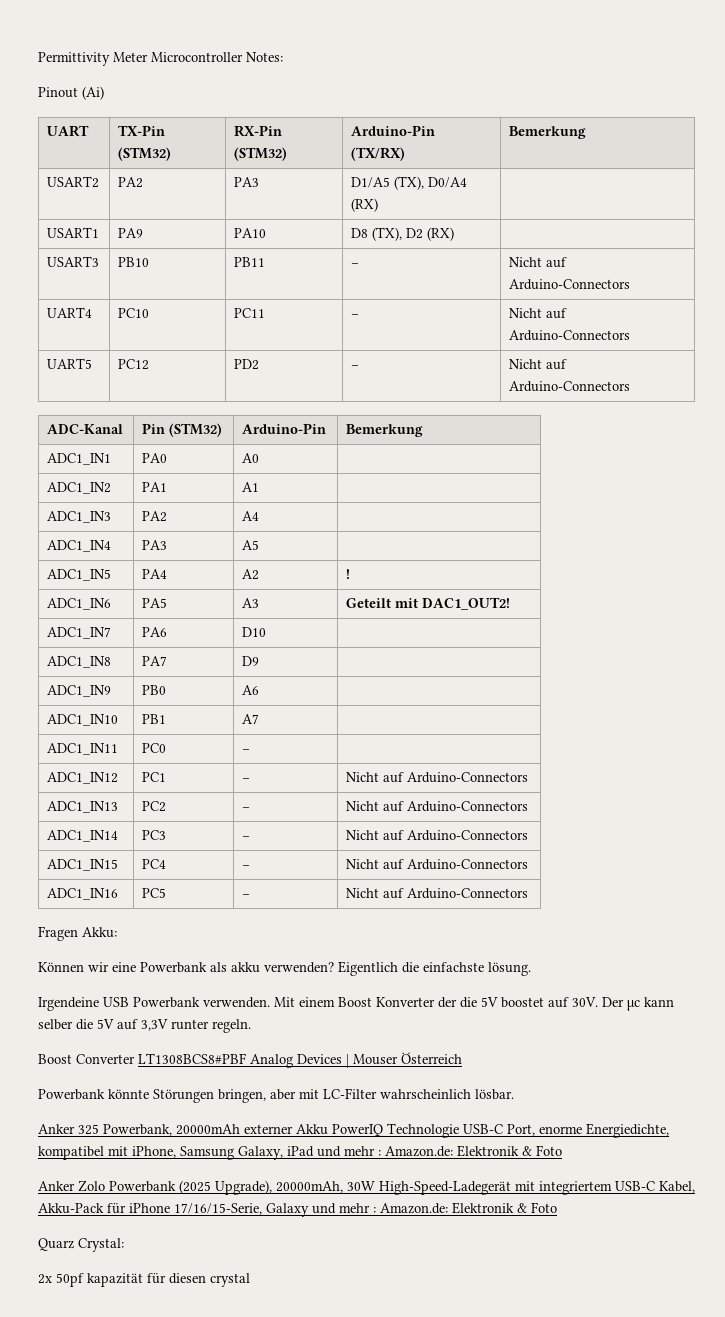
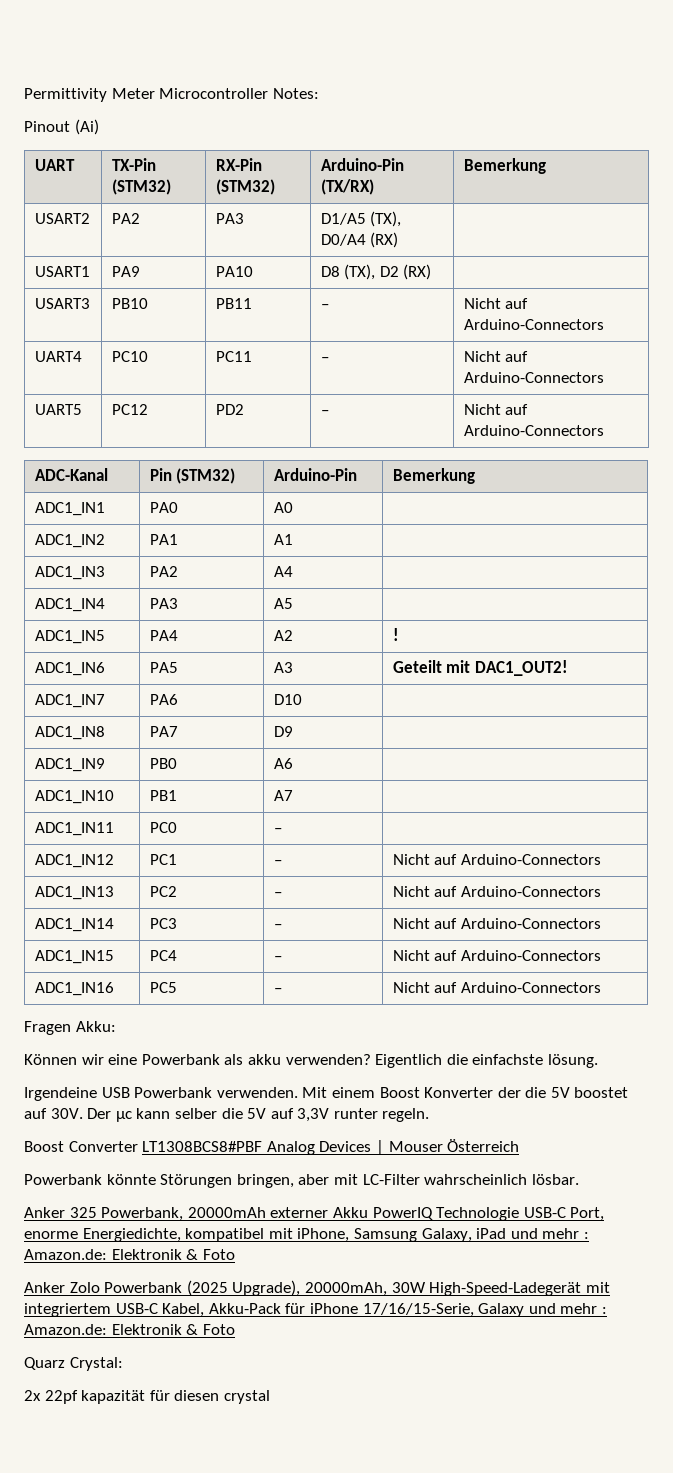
- 2x 50pf kapazität für diesen crystal
+ 2x 22pf kapazität für diesen crystal

